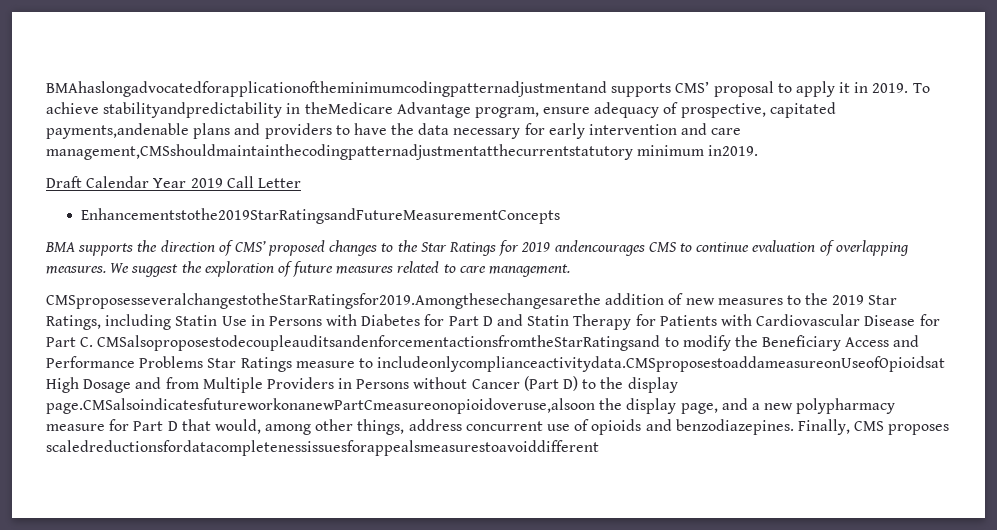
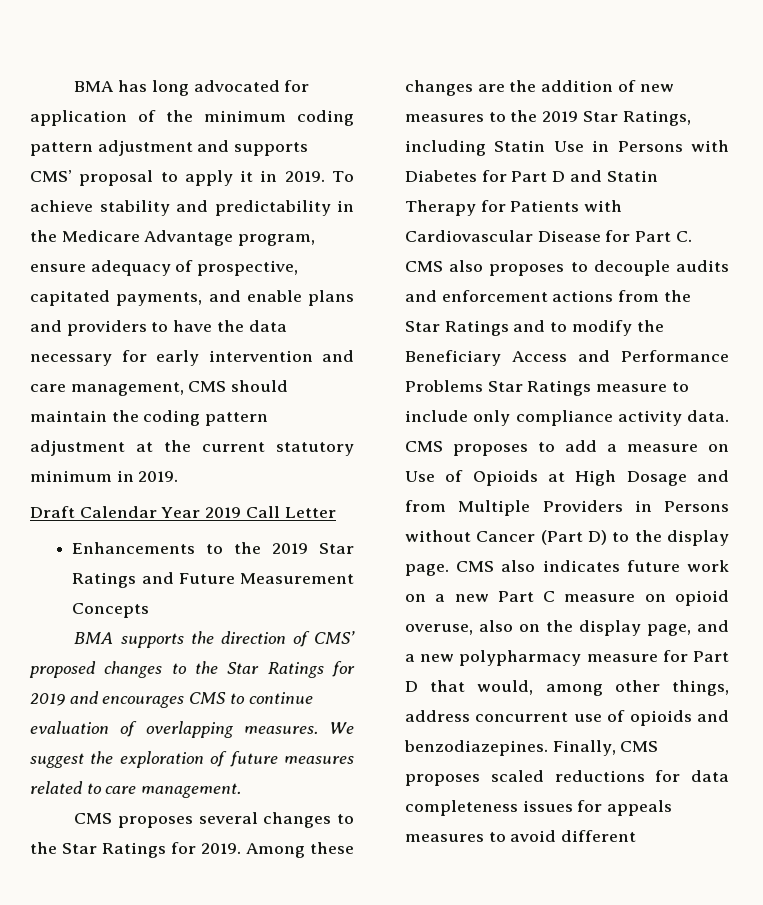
- BMAhaslongadvocatedforapplicationoftheminimumcodingpatternadjustmentand supports CMS’ proposal to apply it in 2019.
+ BMA has long advocated for application of the minimum coding pattern adjustment and supports CMS’ proposal to apply it in 2019.
- To achieve stabilityandpredictability in theMedicare Advantage program, ensure adequacy of prospective, capitated payments,andenable plans and providers to have the data necessary for early intervention and care management,CMSshouldmaintainthecodingpatternadjustmentatthecurrentstatutory minimum in2019.
+ To achieve stability and predictability in the Medicare Advantage program, ensure adequacy of prospective, capitated payments, and enable plans and providers to have the data necessary for early intervention and care management, CMS should maintain the coding pattern adjustment at the current statutory minimum in 2019.
- Enhancementstothe2019StarRatingsandFutureMeasurementConcepts
+ Enhancements to the 2019 Star Ratings and Future Measurement Concepts
- BMA supports the direction of CMS’ proposed changes to the Star Ratings for 2019 andencourages CMS to continue evaluation of overlapping measures.
+ BMA supports the direction of CMS’ proposed changes to the Star Ratings for 2019 and encourages CMS to continue evaluation of overlapping measures.
- CMSproposesseveralchangestotheStarRatingsfor2019.Amongthesechangesarethe addition of new measures to the 2019 Star Ratings, including Statin Use in Persons with Diabetes for Part D and Statin Therapy for Patients with Cardiovascular Disease for Part C. CMSalsoproposestodecoupleauditsandenforcementactionsfromtheStarRatingsand to modify the Beneficiary Access and Performance Problems Star Ratings measure to includeonlycomplianceactivitydata.CMSproposestoaddameasureonUseofOpioidsat High Dosage and from Multiple Providers in Persons without Cancer (Part D) to the display page.CMSalsoindicatesfutureworkonanewPartCmeasureonopioidoveruse,alsoon the display page, and a new polypharmacy measure for Part D that would, among other things, address concurrent use of opioids and benzodiazepines.
+ CMS proposes several changes to the Star Ratings for 2019. Among these changes are the addition of new measures to the 2019 Star Ratings, including Statin Use in Persons with Diabetes for Part D and Statin Therapy for Patients with Cardiovascular Disease for Part C. CMS also proposes to decouple audits and enforcement actions from the Star Ratings and to modify the Beneficiary Access and Performance Problems Star Ratings measure to include only compliance activity data. CMS proposes to add a measure on Use of Opioids at High Dosage and from Multiple Providers in Persons without Cancer (Part D) to the display page. CMS also indicates future work on a new Part C measure on opioid overuse, also on the display page, and a new polypharmacy measure for Part D that would, among other things, address concurrent use of opioids and benzodiazepines.
- Finally, CMS proposes scaledreductionsfordatacompletenessissuesforappealsmeasurestoavoiddifferent
+ Finally, CMS proposes scaled reductions for data completeness issues for appeals measures to avoid different

